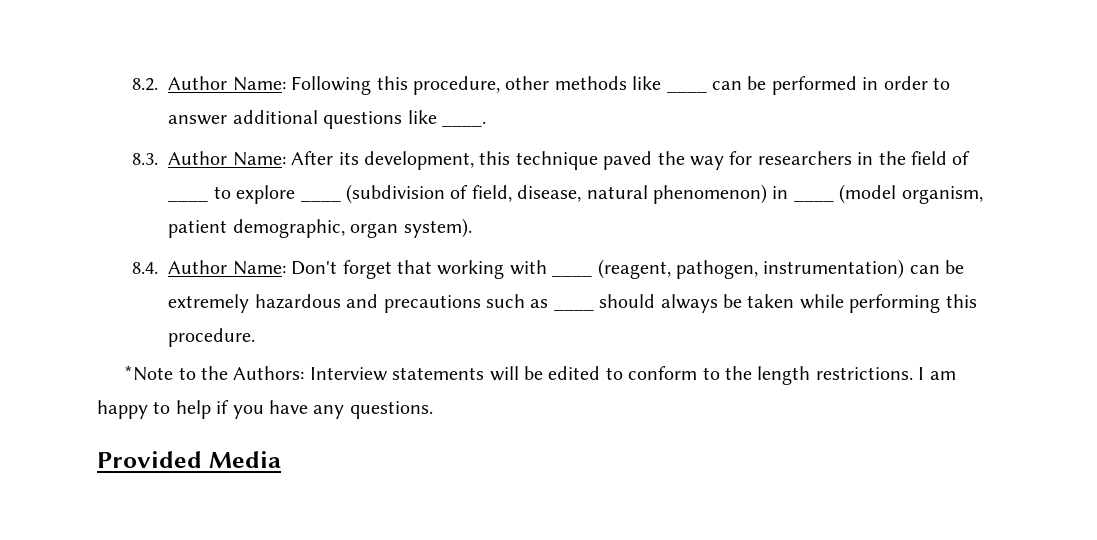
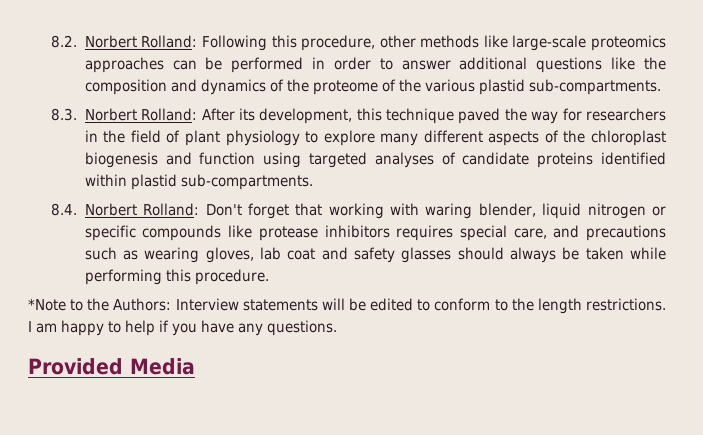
- 8.2. Author Name: Following this procedure, other methods like ____ can be performed in order to answer additional questions like ____.
+ 8.2. Norbert Rolland: Following this procedure, other methods like large-scale proteomics approaches can be performed in order to answer additional questions like the composition and dynamics of the proteome of the various plastid sub-compartments.
- 8.3. Author Name: After its development, this technique paved the way for researchers in the field of ____ to explore ____ (subdivision of field, disease, natural phenomenon) in ____ (model organism, patient demographic, organ system).
+ 8.3. Norbert Rolland: After its development, this technique paved the way for researchers in the field of plant physiology to explore many different aspects of the chloroplast biogenesis and function using targeted analyses of candidate proteins identified within plastid sub-compartments.
- 8.4. Author Name: Don't forget that working with ____ (reagent, pathogen, instrumentation) can be extremely hazardous and precautions such as ____ should always be taken while performing this procedure.
+ 8.4. Norbert Rolland: Don't forget that working with waring blender, liquid nitrogen or specific compounds like protease inhibitors requires special care, and precautions such as wearing gloves, lab coat and safety glasses should always be taken while performing this procedure.

